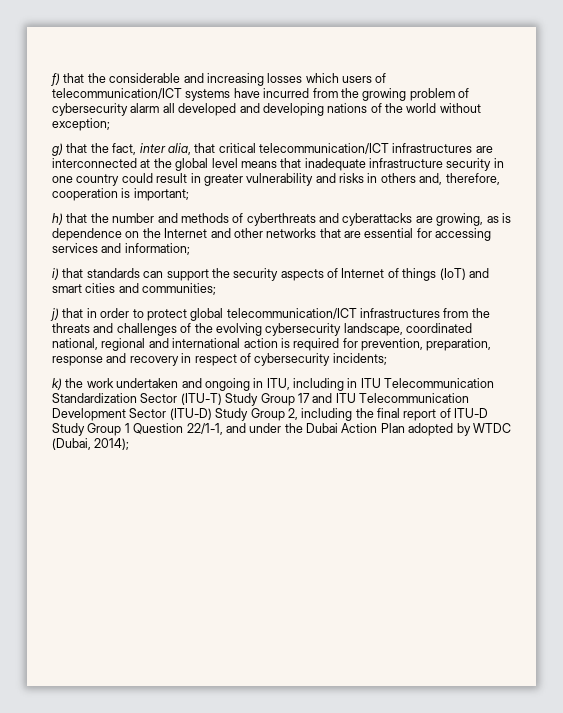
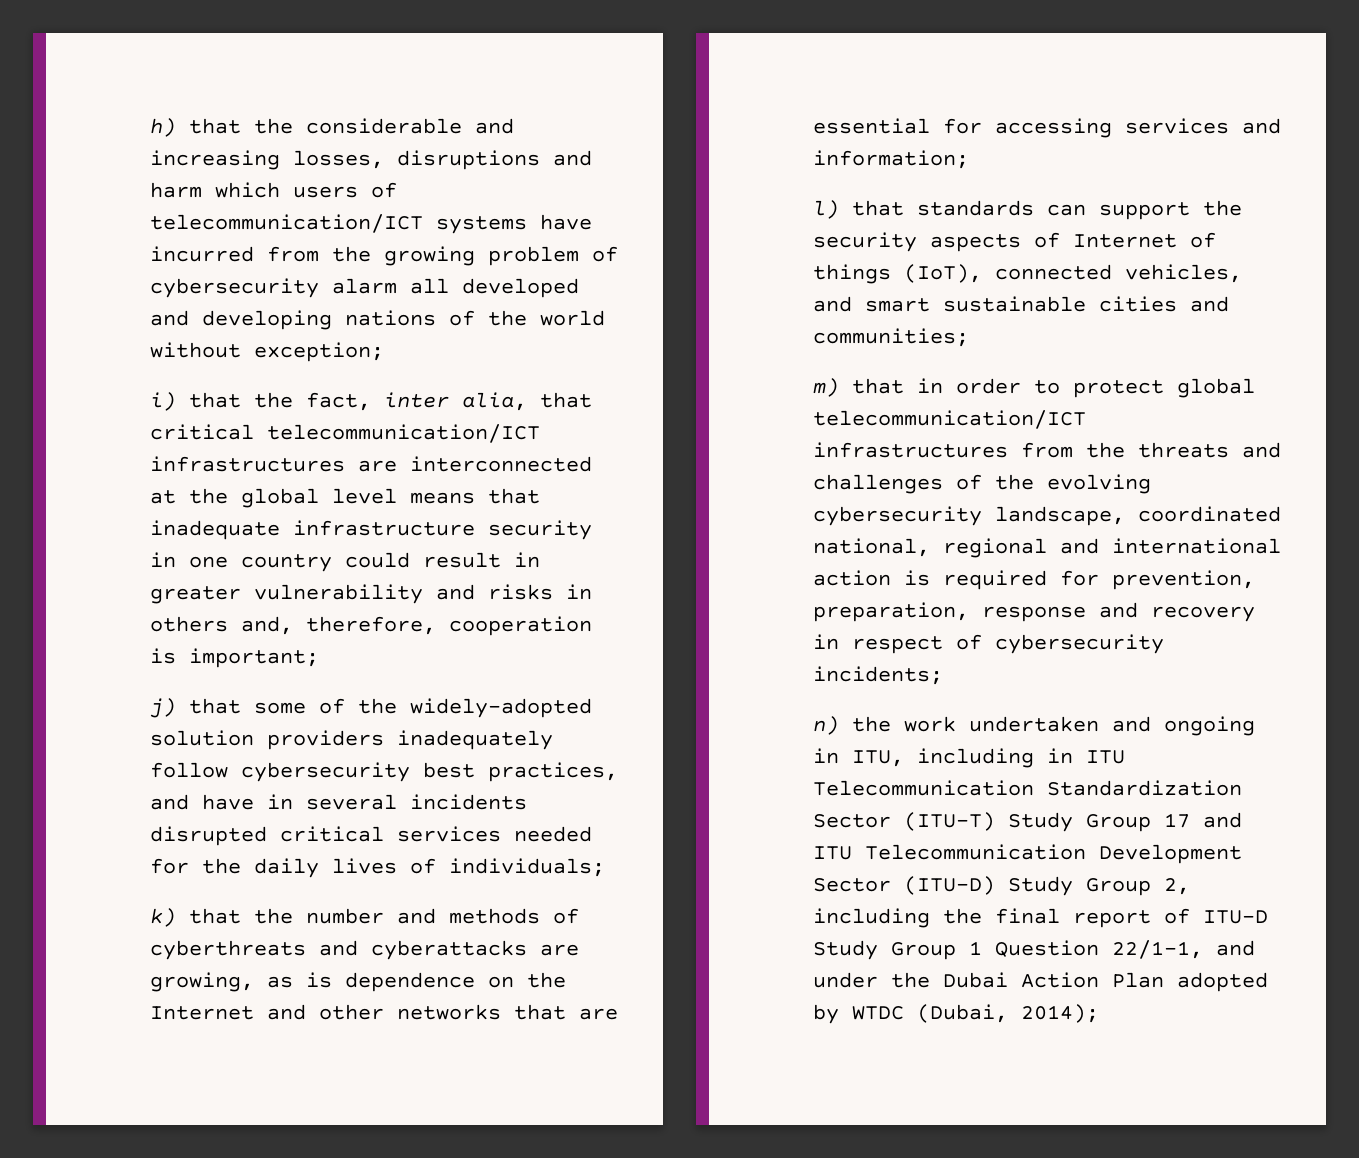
- f) that the considerable and increasing losses which users of telecommunication/ICT systems have incurred from the growing problem of cybersecurity alarm all developed and developing nations of the world without exception;
+ h) that the considerable and increasing losses, disruptions and harm which users of telecommunication/ICT systems have incurred from the growing problem of cybersecurity alarm all developed and developing nations of the world without exception;
- g) that the fact, inter alia, that critical telecommunication/ICT infrastructures are interconnected at the global level means that inadequate infrastructure security in one country could result in greater vulnerability and risks in others and, therefore, cooperation is important;
+ i) that the fact, inter alia, that critical telecommunication/ICT infrastructures are interconnected at the global level means that inadequate infrastructure security in one country could result in greater vulnerability and risks in others and, therefore, cooperation is important;
- h) that the number and methods of cyberthreats and cyberattacks are growing, as is dependence on the Internet and other networks that are essential for accessing services and information;
+ j) that some of the widely-adopted solution providers inadequately follow cybersecurity best practices, and have in several incidents disrupted critical services needed for the daily lives of individuals;
+ k) that the number and methods of cyberthreats and cyberattacks are growing, as is dependence on the Internet and other networks that are essential for accessing services and information;
- i) that standards can support the security aspects of Internet of things (IoT) and smart cities and communities;
+ l) that standards can support the security aspects of Internet of things (IoT), connected vehicles, and smart sustainable cities and communities;
- j) that in order to protect global telecommunication/ICT infrastructures from the threats and challenges of the evolving cybersecurity landscape, coordinated national, regional and international action is required for prevention, preparation, response and recovery in respect of cybersecurity incidents;
+ m) that in order to protect global telecommunication/ICT infrastructures from the threats and challenges of the evolving cybersecurity landscape, coordinated national, regional and international action is required for prevention, preparation, response and recovery in respect of cybersecurity incidents;
- k) the work undertaken and ongoing in ITU, including in ITU Telecommunication Standardization Sector (ITU-T) Study Group 17 and ITU Telecommunication Development Sector (ITU-D) Study Group 2, including the final report of ITU-D Study Group 1 Question 22/1-1, and under the Dubai Action Plan adopted by WTDC (Dubai, 2014);
+ n) the work undertaken and ongoing in ITU, including in ITU Telecommunication Standardization Sector (ITU-T) Study Group 17 and ITU Telecommunication Development Sector (ITU-D) Study Group 2, including the final report of ITU-D Study Group 1 Question 22/1-1, and under the Dubai Action Plan adopted by WTDC (Dubai, 2014);

